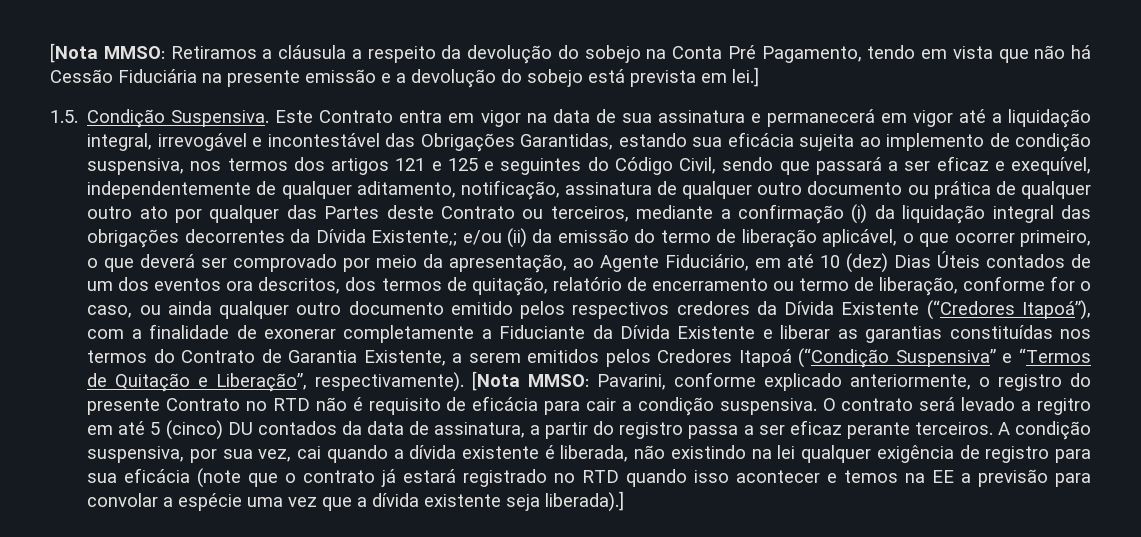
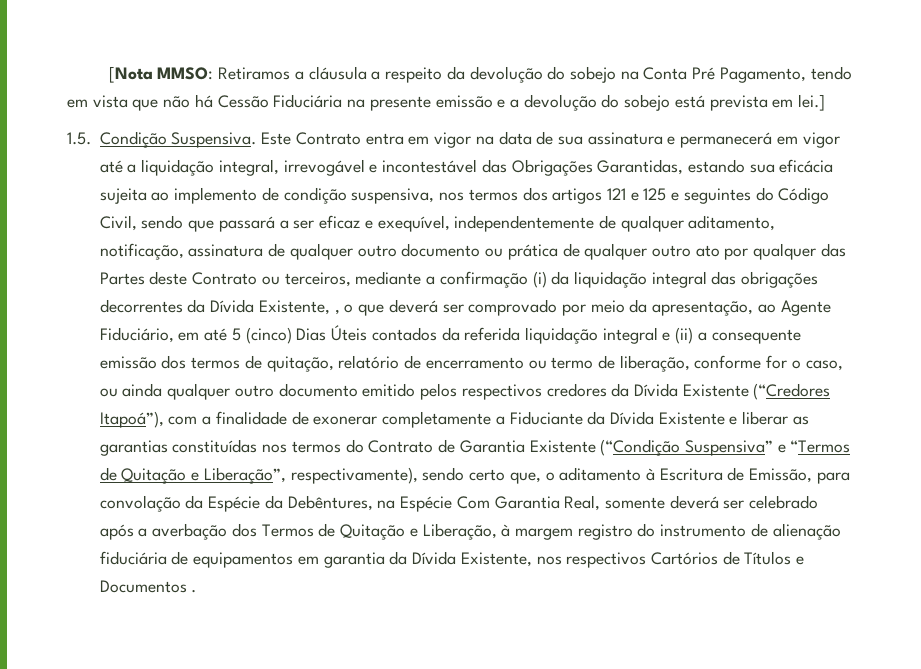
- Este Contrato entra em vigor na data de sua assinatura e permanecerá em vigor até a liquidação integral, irrevogável e incontestável das Obrigações Garantidas, estando sua eficácia sujeita ao implemento de condição suspensiva, nos termos dos artigos 121 e 125 e seguintes do Código Civil, sendo que passará a ser eficaz e exequível, independentemente de qualquer aditamento, notificação, assinatura de qualquer outro documento ou prática de qualquer outro ato por qualquer das Partes deste Contrato ou terceiros, mediante a confirmação (i) da liquidação integral das obrigações decorrentes da Dívida Existente,; e/ou (ii) da emissão do termo de liberação aplicável, o que ocorrer primeiro, o que deverá ser comprovado por meio da apresentação, ao Agente Fiduciário, em até 10 (dez) Dias Úteis contados de um dos eventos ora descritos, dos termos de quitação, relatório de encerramento ou termo de liberação, conforme for o caso, ou ainda qualquer outro documento emitido pelos respectivos credores da Dívida Existente (“Credores Itapoá”), com a finalidade de exonerar completamente a Fiduciante da Dívida Existente e liberar as garantias constituídas nos termos do Contrato de Garantia Existente, a serem emitidos pelos Credores Itapoá (“Condição Suspensiva” e “Termos de Quitação e Liberação”, respectivamente). [Nota MMSO: Pavarini, conforme explicado anteriormente, o registro do presente Contrato no RTD não é requisito de eficácia para cair a condição suspensiva. O contrato será levado a regitro em até 5 (cinco) DU contados da data de assinatura, a partir do registro passa a ser eficaz perante terceiros. A condição suspensiva, por sua vez, cai quando a dívida existente é liberada, não existindo na lei qualquer exigência de registro para sua eficácia (note que o contrato já estará registrado no RTD quando isso acontecer e temos na EE a previsão para convolar a espécie uma vez que a dívida existente seja liberada).]
+ Este Contrato entra em vigor na data de sua assinatura e permanecerá em vigor até a liquidação integral, irrevogável e incontestável das Obrigações Garantidas, estando sua eficácia sujeita ao implemento de condição suspensiva, nos termos dos artigos 121 e 125 e seguintes do Código Civil, sendo que passará a ser eficaz e exequível, independentemente de qualquer aditamento, notificação, assinatura de qualquer outro documento ou prática de qualquer outro ato por qualquer das Partes deste Contrato ou terceiros, mediante a confirmação (i) da liquidação integral das obrigações decorrentes da Dívida Existente, , o que deverá ser comprovado por meio da apresentação, ao Agente Fiduciário, em até 5 (cinco) Dias Úteis contados da referida liquidação integral e (ii) a consequente emissão dos termos de quitação, relatório de encerramento ou termo de liberação, conforme for o caso, ou ainda qualquer outro documento emitido pelos respectivos credores da Dívida Existente (“Credores Itapoá”), com a finalidade de exonerar completamente a Fiduciante da Dívida Existente e liberar as garantias constituídas nos termos do Contrato de Garantia Existente (“Condição Suspensiva” e “Termos de Quitação e Liberação”, respectivamente), sendo certo que, o aditamento à Escritura de Emissão, para convolação da Espécie da Debêntures, na Espécie Com Garantia Real, somente deverá ser celebrado após a averbação dos Termos de Quitação e Liberação, à margem registro do instrumento de alienação fiduciária de equipamentos em garantia da Dívida Existente, nos respectivos Cartórios de Títulos e Documentos .

